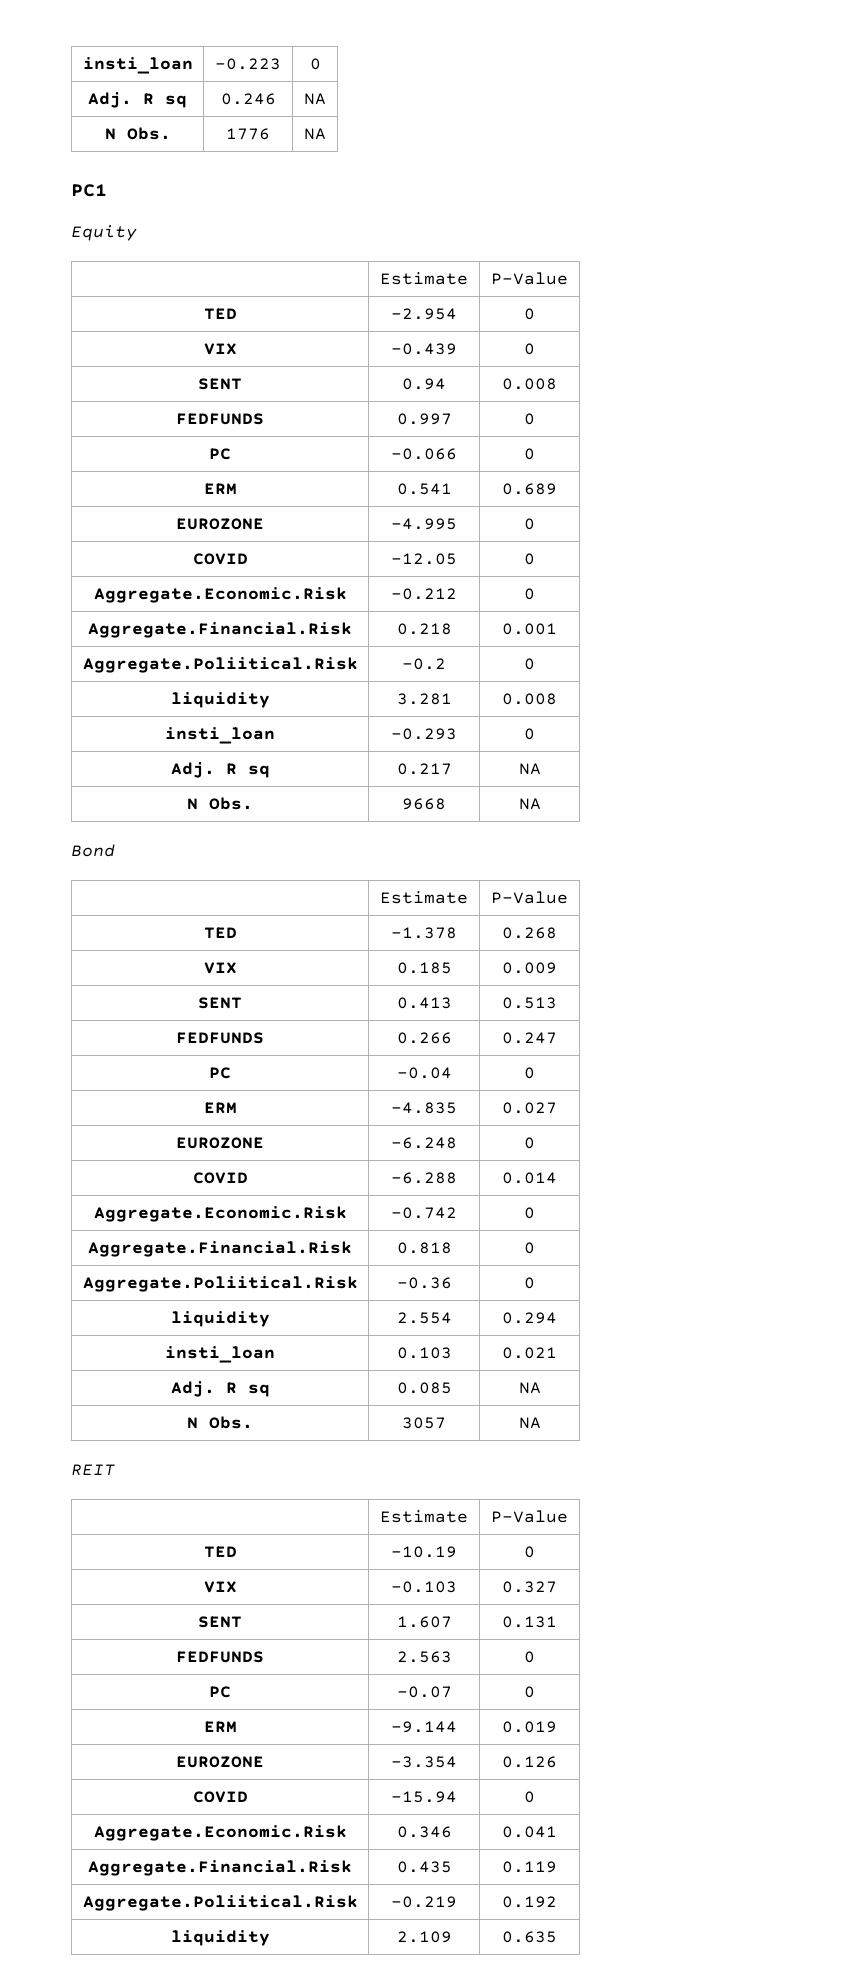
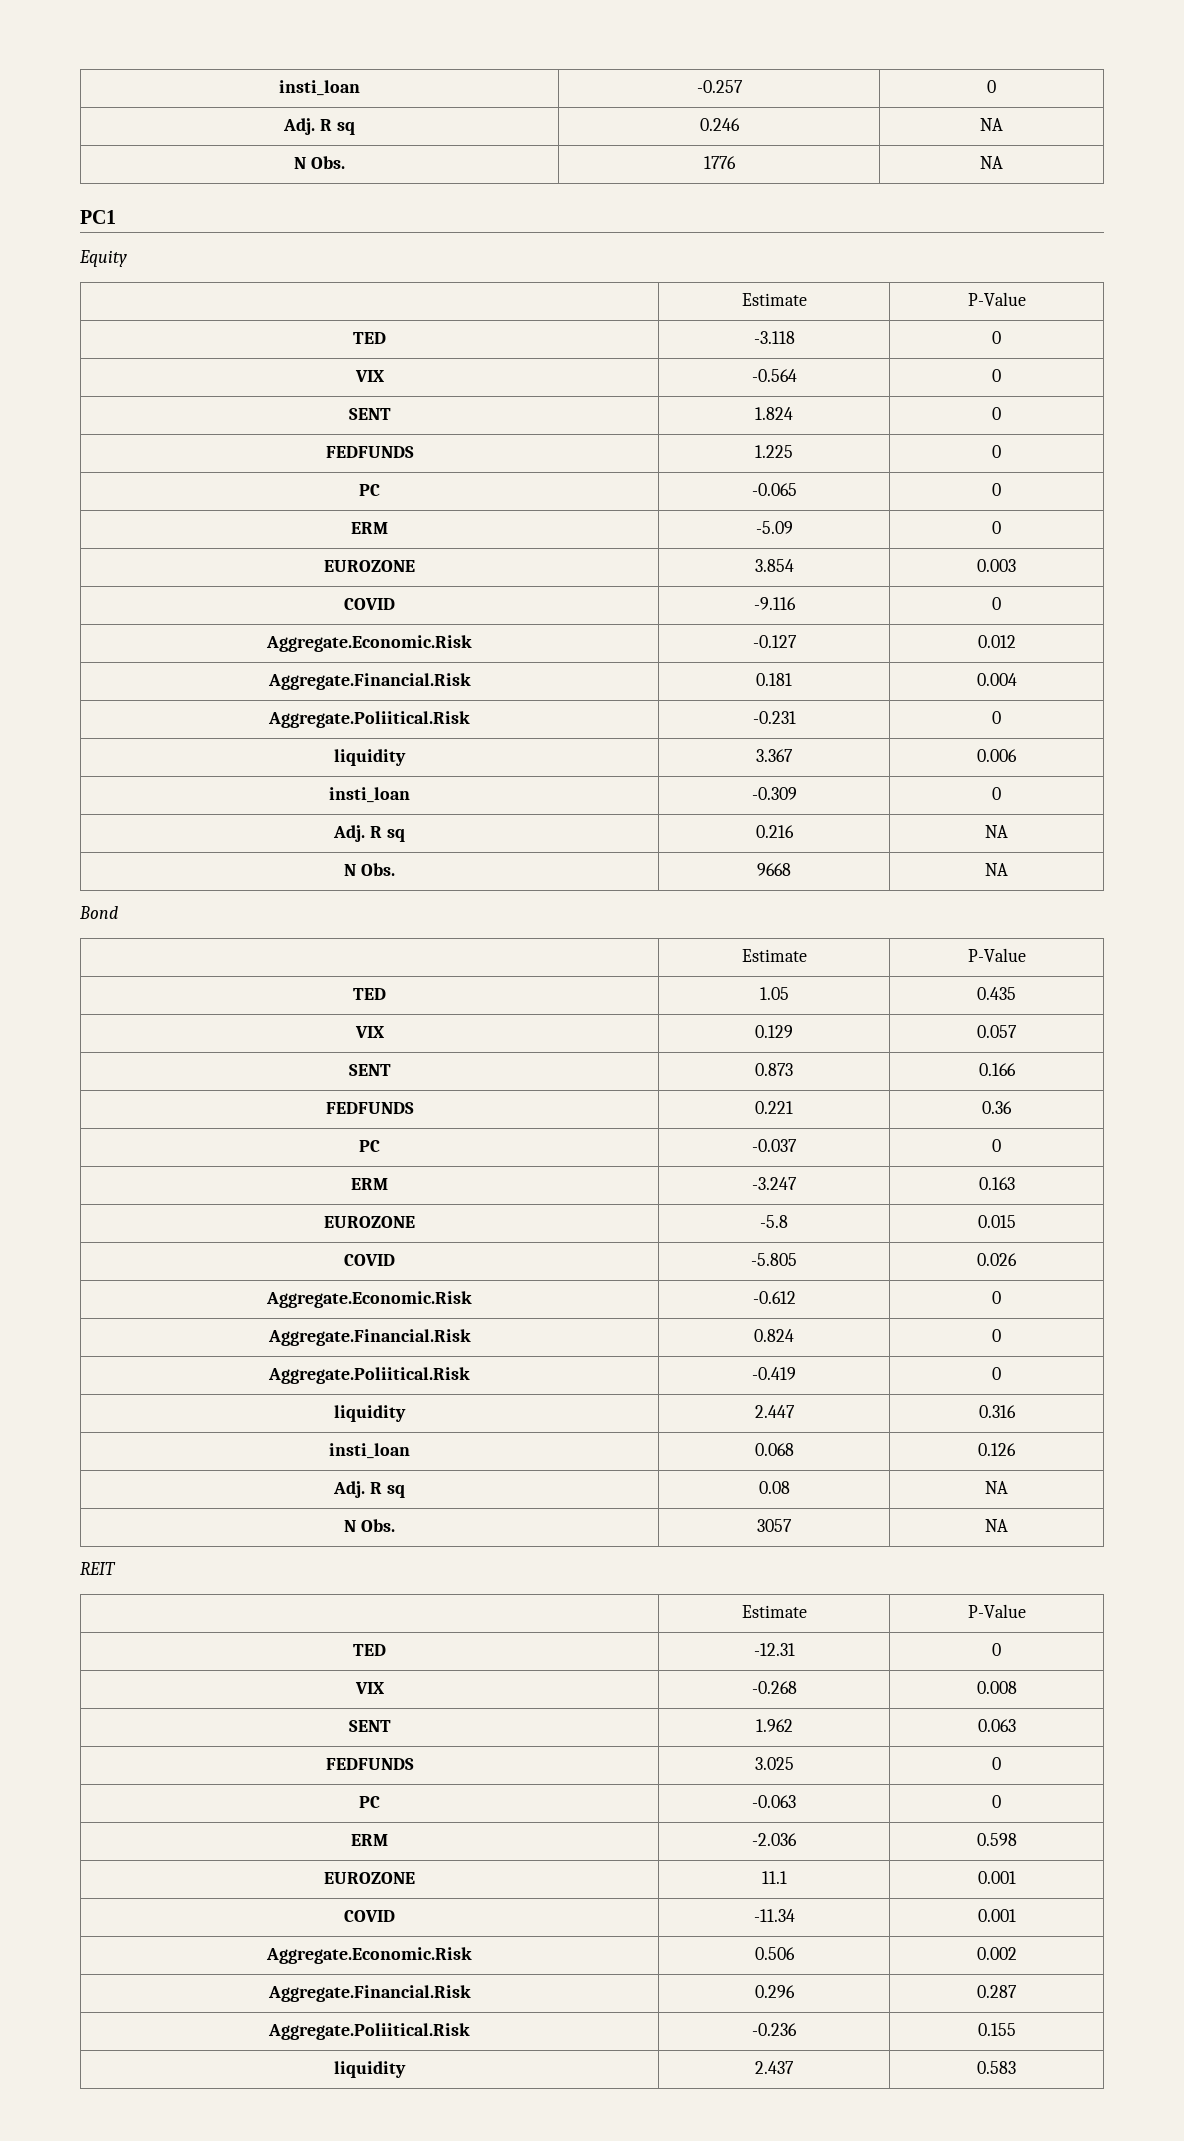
- insti_loan | -0.223 | 0
+ insti_loan | -0.257 | 0
- TED | -2.954 | 0
- VIX | -0.439 | 0
+ TED | -3.118 | 0
+ VIX | -0.564 | 0
- SENT | 0.94 | 0.008
- FEDFUNDS | 0.997 | 0
- PC | -0.066 | 0
- ERM | 0.541 | 0.689
- EUROZONE | -4.995 | 0
- COVID | -12.05 | 0
- Aggregate.Economic.Risk | -0.212 | 0
- Aggregate.Financial.Risk | 0.218 | 0.001
- Aggregate.Poliitical.Risk | -0.2 | 0
- liquidity | 3.281 | 0.008
- insti_loan | -0.293 | 0
- Adj. R sq | 0.217 | NA
+ SENT | 1.824 | 0
+ FEDFUNDS | 1.225 | 0
+ PC | -0.065 | 0
+ ERM | -5.09 | 0
+ EUROZONE | 3.854 | 0.003
+ COVID | -9.116 | 0
+ Aggregate.Economic.Risk | -0.127 | 0.012
+ Aggregate.Financial.Risk | 0.181 | 0.004
+ Aggregate.Poliitical.Risk | -0.231 | 0
+ liquidity | 3.367 | 0.006
+ insti_loan | -0.309 | 0
+ Adj. R sq | 0.216 | NA
- TED | -1.378 | 0.268
- VIX | 0.185 | 0.009
- SENT | 0.413 | 0.513
- FEDFUNDS | 0.266 | 0.247
- PC | -0.04 | 0
- ERM | -4.835 | 0.027
- EUROZONE | -6.248 | 0
- COVID | -6.288 | 0.014
- Aggregate.Economic.Risk | -0.742 | 0
- Aggregate.Financial.Risk | 0.818 | 0
+ TED | 1.05 | 0.435
+ VIX | 0.129 | 0.057
+ SENT | 0.873 | 0.166
+ FEDFUNDS | 0.221 | 0.36
+ PC | -0.037 | 0
+ ERM | -3.247 | 0.163
+ EUROZONE | -5.8 | 0.015
+ COVID | -5.805 | 0.026
+ Aggregate.Economic.Risk | -0.612 | 0
+ Aggregate.Financial.Risk | 0.824 | 0
- Aggregate.Poliitical.Risk | -0.36 | 0
- liquidity | 2.554 | 0.294
- insti_loan | 0.103 | 0.021
- Adj. R sq | 0.085 | NA
+ Aggregate.Poliitical.Risk | -0.419 | 0
+ liquidity | 2.447 | 0.316
+ insti_loan | 0.068 | 0.126
+ Adj. R sq | 0.08 | NA
- TED | -10.19 | 0
- VIX | -0.103 | 0.327
- SENT | 1.607 | 0.131
- FEDFUNDS | 2.563 | 0
- PC | -0.07 | 0
- ERM | -9.144 | 0.019
- EUROZONE | -3.354 | 0.126
- COVID | -15.94 | 0
- Aggregate.Economic.Risk | 0.346 | 0.041
- Aggregate.Financial.Risk | 0.435 | 0.119
- Aggregate.Poliitical.Risk | -0.219 | 0.192
- liquidity | 2.109 | 0.635
+ TED | -12.31 | 0
+ VIX | -0.268 | 0.008
+ SENT | 1.962 | 0.063
+ FEDFUNDS | 3.025 | 0
+ PC | -0.063 | 0
+ ERM | -2.036 | 0.598
+ EUROZONE | 11.1 | 0.001
+ COVID | -11.34 | 0.001
+ Aggregate.Economic.Risk | 0.506 | 0.002
+ Aggregate.Financial.Risk | 0.296 | 0.287
+ Aggregate.Poliitical.Risk | -0.236 | 0.155
+ liquidity | 2.437 | 0.583

